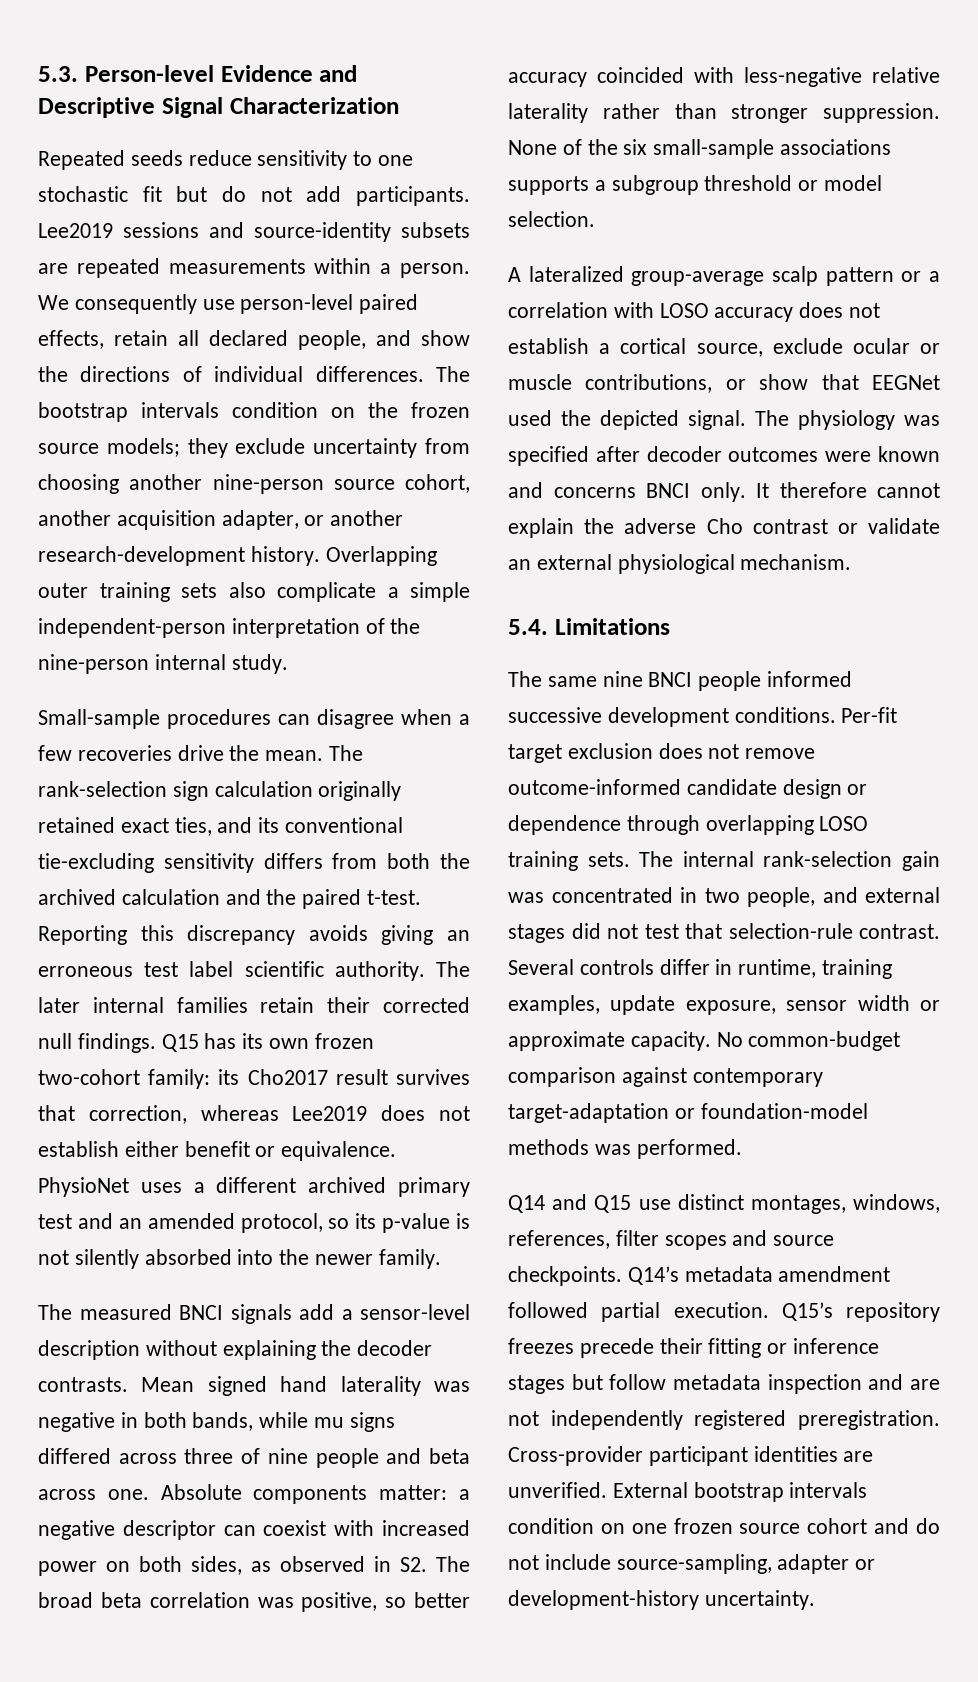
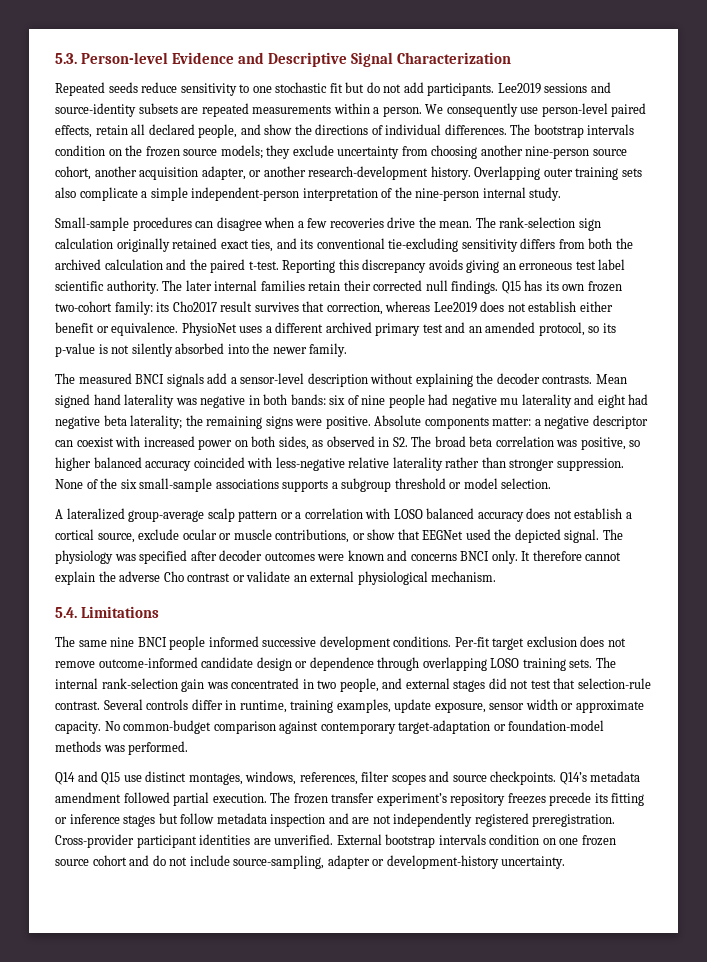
- Mean signed hand laterality was negative in both bands, while mu signs differed across three of nine people and beta across one.
+ Mean signed hand laterality was negative in both bands: six of nine people had negative mu laterality and eight had negative beta laterality; the remaining signs were positive.
- Absolute components matter: a negative descriptor can coexist with increased power on both sides, as observed in S2. The broad beta correlation was positive, so better accuracy coincided with less-negative relative laterality rather than stronger suppression.
+ Absolute components matter: a negative descriptor can coexist with increased power on both sides, as observed in S2. The broad beta correlation was positive, so higher balanced accuracy coincided with less-negative relative laterality rather than stronger suppression.
- A lateralized group-average scalp pattern or a correlation with LOSO accuracy does not establish a cortical source, exclude ocular or muscle contributions, or show that EEGNet used the depicted signal.
+ A lateralized group-average scalp pattern or a correlation with LOSO balanced accuracy does not establish a cortical source, exclude ocular or muscle contributions, or show that EEGNet used the depicted signal.
- Q15’s repository freezes precede their fitting or inference stages but follow metadata inspection and are not independently registered preregistration.
+ The frozen transfer experiment’s repository freezes precede its fitting or inference stages but follow metadata inspection and are not independently registered preregistration.

